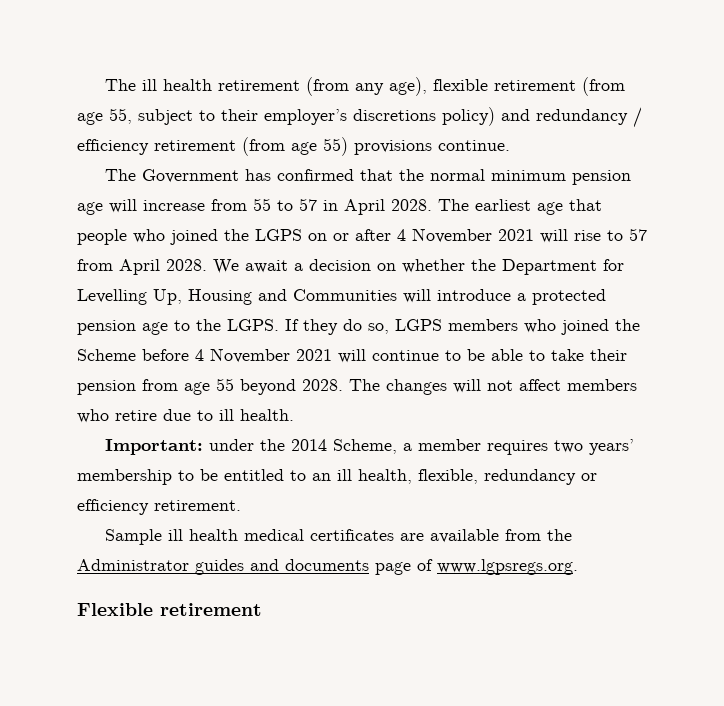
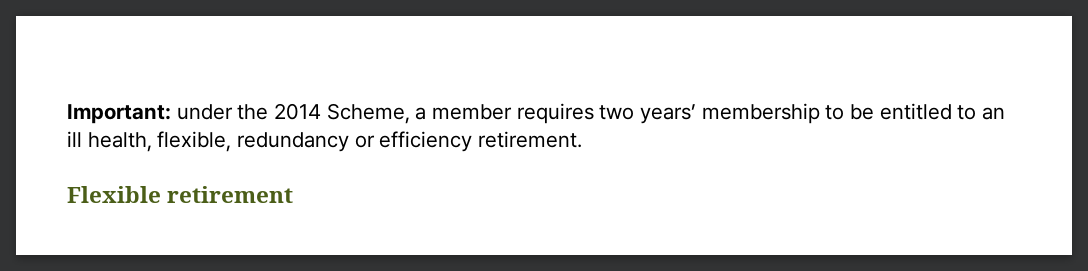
- The ill health retirement (from any age), flexible retirement (from age 55, subject to their employer’s discretions policy) and redundancy / efficiency retirement (from age 55) provisions continue.
- The Government has confirmed that the normal minimum pension age will increase from 55 to 57 in April 2028. The earliest age that people who joined the LGPS on or after 4 November 2021 will rise to 57 from April 2028. We await a decision on whether the Department for Levelling Up, Housing and Communities will introduce a protected pension age to the LGPS. If they do so, LGPS members who joined the Scheme before 4 November 2021 will continue to be able to take their pension from age 55 beyond 2028. The changes will not affect members who retire due to ill health.
- Sample ill health medical certificates are available from the Administrator guides and documents page of www.lgpsregs.org.

